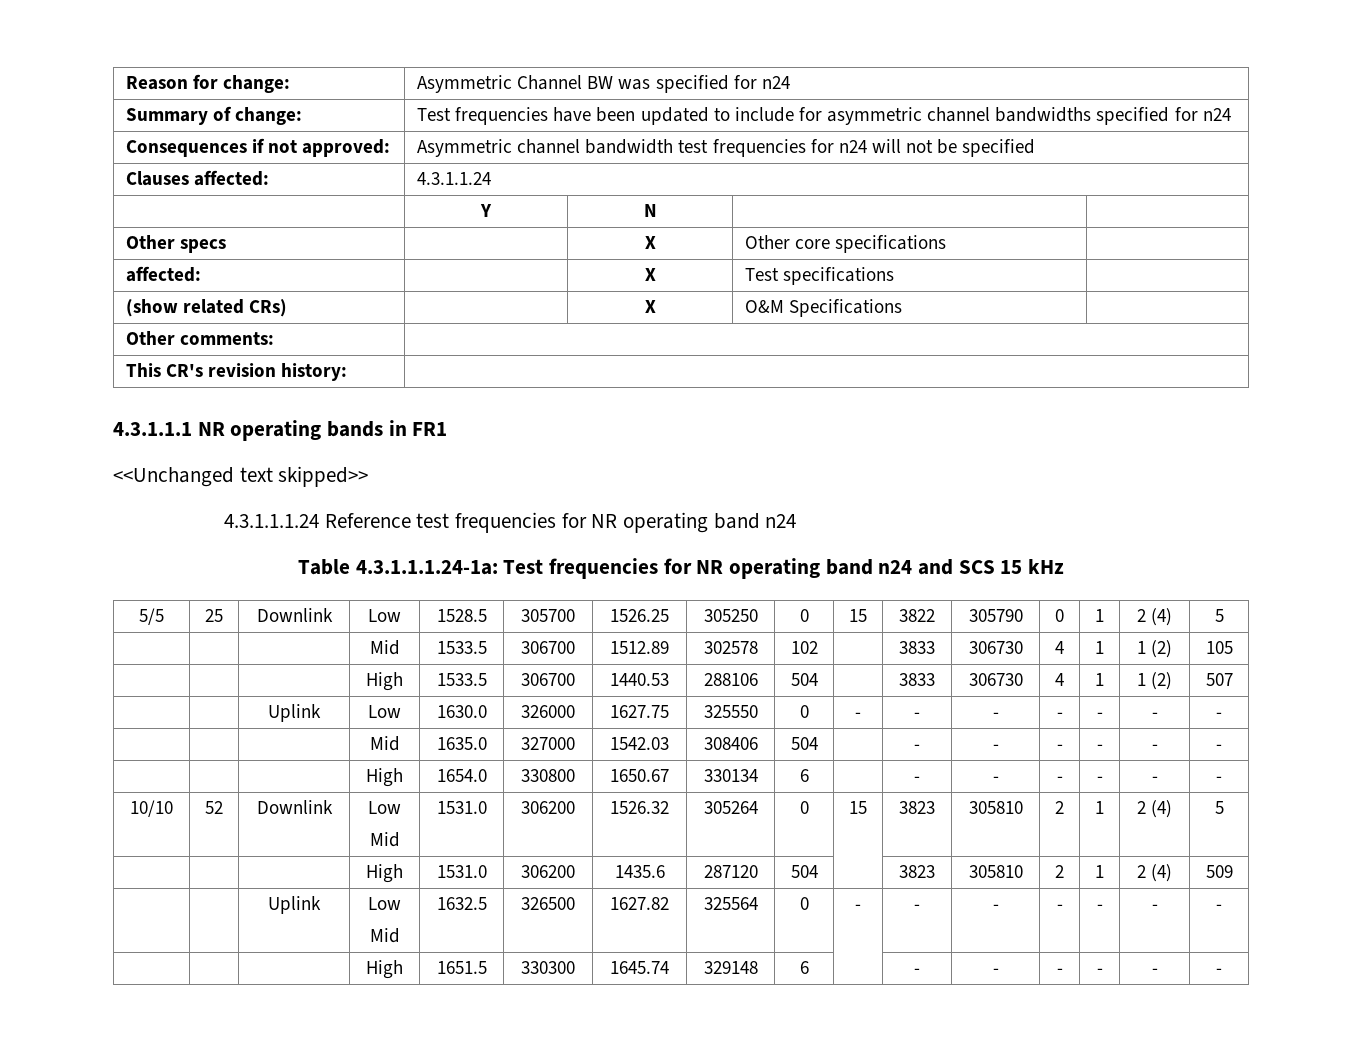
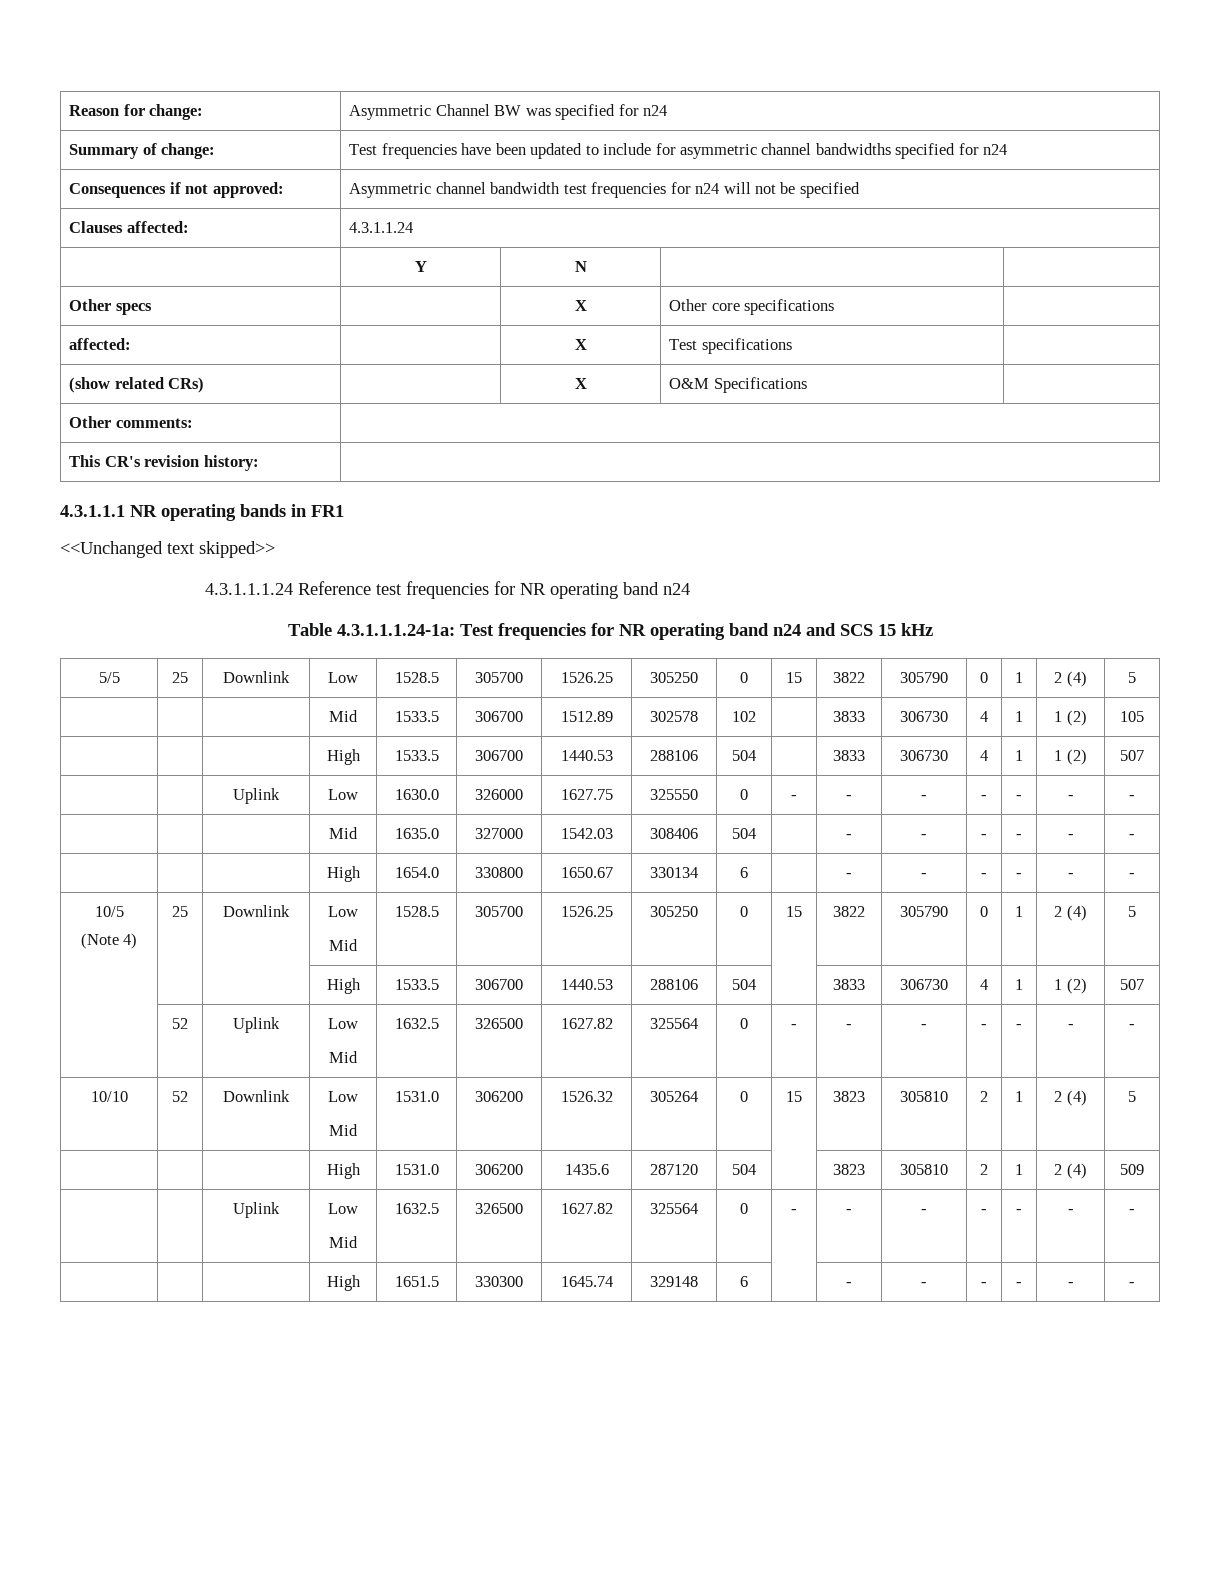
+ 10/5
+ (Note 4) | 25 | Downlink | Low
+ Mid | 1528.5 | 305700 | 1526.25 | 305250 | 0 | 15 | 3822 | 305790 | 0 | 1 | 2 (4) | 5
+ | | | High | 1533.5 | 306700 | 1440.53 | 288106 | 504 | | 3833 | 306730 | 4 | 1 | 1 (2) | 507
+ | 52 | Uplink | Low
+ Mid | 1632.5 | 326500 | 1627.82 | 325564 | 0 | - | - | - | - | - | - | -

